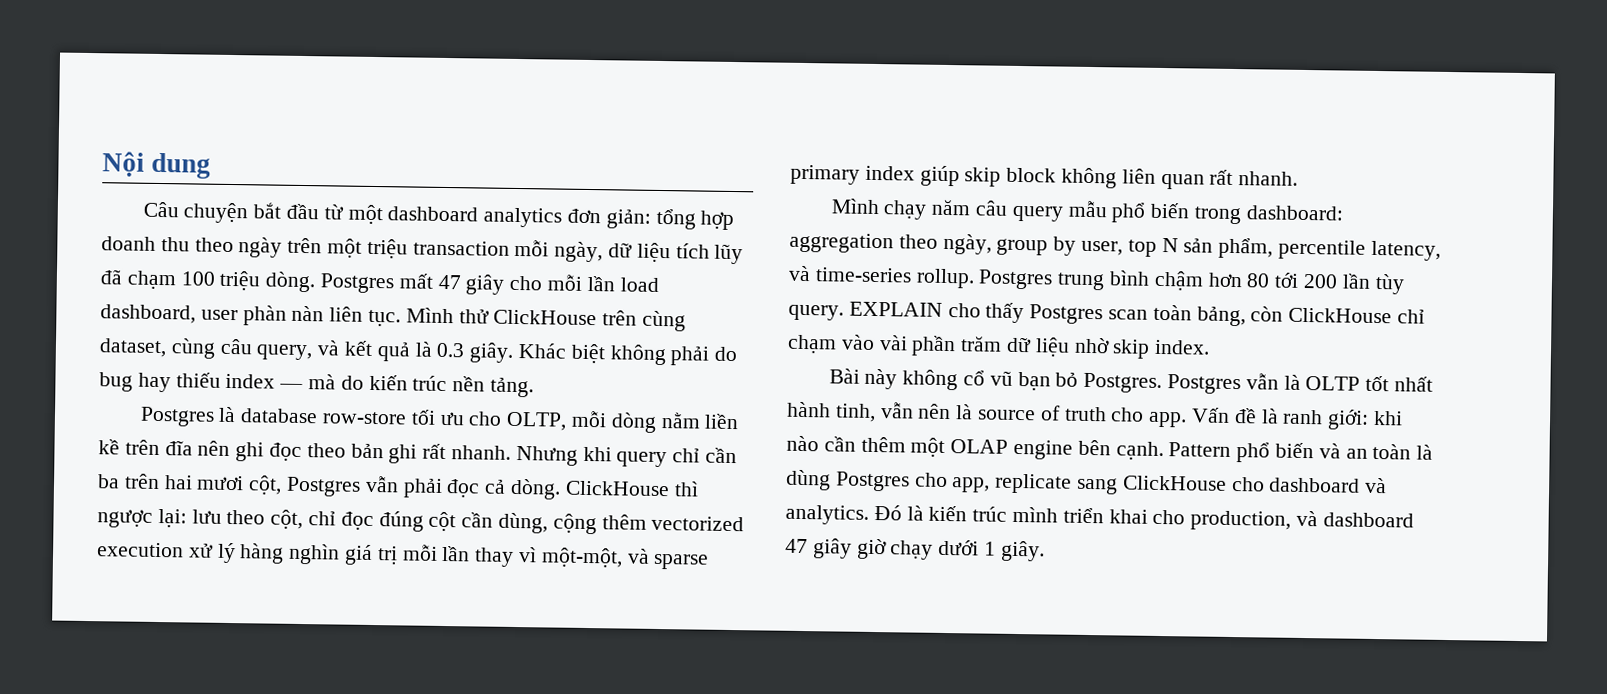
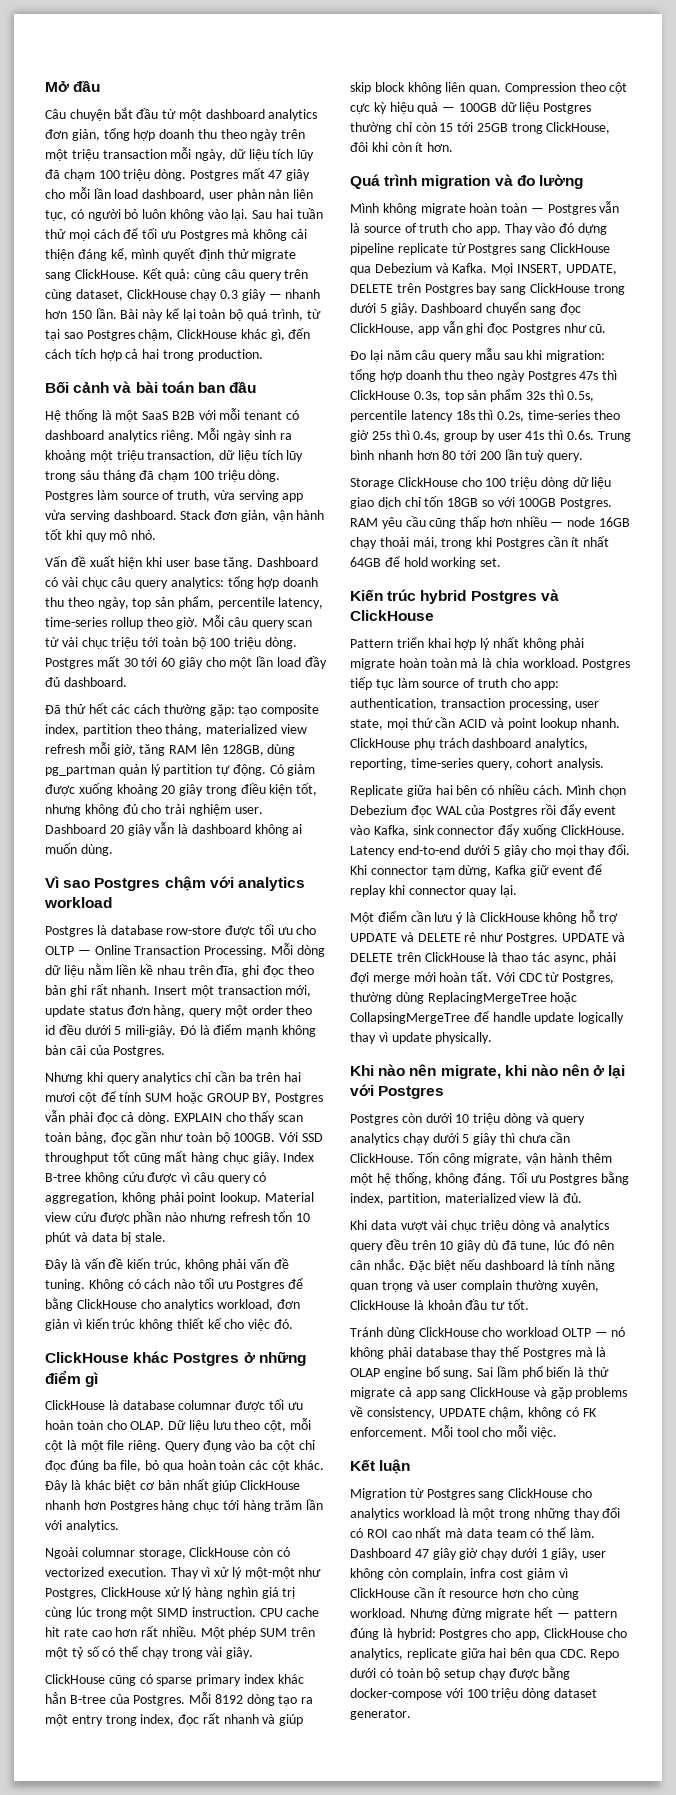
- Nội dung
+ Mở đầu
- Câu chuyện bắt đầu từ một dashboard analytics đơn giản: tổng hợp doanh thu theo ngày trên một triệu transaction mỗi ngày, dữ liệu tích lũy đã chạm 100 triệu dòng.
+ Câu chuyện bắt đầu từ một dashboard analytics đơn giản, tổng hợp doanh thu theo ngày trên một triệu transaction mỗi ngày, dữ liệu tích lũy đã chạm 100 triệu dòng.
- Postgres mất 47 giây cho mỗi lần load dashboard, user phàn nàn liên tục. Mình thử ClickHouse trên cùng dataset, cùng câu query, và kết quả là 0.3 giây. Khác biệt không phải do bug hay thiếu index — mà do kiến trúc nền tảng.
+ Postgres mất 47 giây cho mỗi lần load dashboard, user phàn nàn liên tục, có người bỏ luôn không vào lại. Sau hai tuần thử mọi cách để tối ưu Postgres mà không cải thiện đáng kể, mình quyết định thử migrate sang ClickHouse. Kết quả: cùng câu query trên cùng dataset, ClickHouse chạy 0.3 giây — nhanh hơn 150 lần. Bài này kể lại toàn bộ quá trình, từ tại sao Postgres chậm, ClickHouse khác gì, đến cách tích hợp cả hai trong production.
+ Bối cảnh và bài toán ban đầu
+ Hệ thống là một SaaS B2B với mỗi tenant có dashboard analytics riêng. Mỗi ngày sinh ra khoảng một triệu transaction, dữ liệu tích lũy trong sáu tháng đã chạm 100 triệu dòng. Postgres làm source of truth, vừa serving app vừa serving dashboard. Stack đơn giản, vận hành tốt khi quy mô nhỏ.
+ Vấn đề xuất hiện khi user base tăng. Dashboard có vài chục câu query analytics: tổng hợp doanh thu theo ngày, top sản phẩm, percentile latency, time-series rollup theo giờ. Mỗi câu query scan từ vài chục triệu tới toàn bộ 100 triệu dòng. Postgres mất 30 tới 60 giây cho một lần load đầy đủ dashboard.
+ Đã thử hết các cách thường gặp: tạo composite index, partition theo tháng, materialized view refresh mỗi giờ, tăng RAM lên 128GB, dùng pg_partman quản lý partition tự động. Có giảm được xuống khoảng 20 giây trong điều kiện tốt, nhưng không đủ cho trải nghiệm user. Dashboard 20 giây vẫn là dashboard không ai muốn dùng.
+ Vì sao Postgres chậm với analytics workload
- Postgres là database row-store tối ưu cho OLTP, mỗi dòng nằm liền kề trên đĩa nên ghi đọc theo bản ghi rất nhanh. Nhưng khi query chỉ cần ba trên hai mươi cột, Postgres vẫn phải đọc cả dòng.
+ Postgres là database row-store được tối ưu cho OLTP — Online Transaction Processing. Mỗi dòng dữ liệu nằm liền kề nhau trên đĩa, ghi đọc theo bản ghi rất nhanh. Insert một transaction mới, update status đơn hàng, query một order theo id đều dưới 5 mili-giây. Đó là điểm mạnh không bàn cãi của Postgres.
+ Nhưng khi query analytics chỉ cần ba trên hai mươi cột để tính SUM hoặc GROUP BY, Postgres vẫn phải đọc cả dòng.
- ClickHouse thì ngược lại: lưu theo cột, chỉ đọc đúng cột cần dùng, cộng thêm vectorized execution xử lý hàng nghìn giá trị mỗi lần thay vì một-một, và sparse primary index giúp skip block không liên quan rất nhanh.
- Mình chạy năm câu query mẫu phổ biến trong dashboard: aggregation theo ngày, group by user, top N sản phẩm, percentile latency, và time-series rollup. Postgres trung bình chậm hơn 80 tới 200 lần tùy query. EXPLAIN cho thấy Postgres scan toàn bảng, còn ClickHouse chỉ chạm vào vài phần trăm dữ liệu nhờ skip index.
- Bài này không cổ vũ bạn bỏ Postgres. Postgres vẫn là OLTP tốt nhất hành tinh, vẫn nên là source of truth cho app.
+ EXPLAIN cho thấy scan toàn bảng, đọc gần như toàn bộ 100GB. Với SSD throughput tốt cũng mất hàng chục giây. Index B-tree không cứu được vì câu query có aggregation, không phải point lookup. Material view cứu được phần nào nhưng refresh tốn 10 phút và data bị stale.
+ Đây là vấn đề kiến trúc, không phải vấn đề tuning. Không có cách nào tối ưu Postgres để bằng ClickHouse cho analytics workload, đơn giản vì kiến trúc không thiết kế cho việc đó.
+ ClickHouse khác Postgres ở những điểm gì
+ ClickHouse là database columnar được tối ưu hoàn toàn cho OLAP. Dữ liệu lưu theo cột, mỗi cột là một file riêng. Query đụng vào ba cột chỉ đọc đúng ba file, bỏ qua hoàn toàn các cột khác. Đây là khác biệt cơ bản nhất giúp ClickHouse nhanh hơn Postgres hàng chục tới hàng trăm lần với analytics.
+ Ngoài columnar storage, ClickHouse còn có vectorized execution. Thay vì xử lý một-một như Postgres, ClickHouse xử lý hàng nghìn giá trị cùng lúc trong một SIMD instruction. CPU cache hit rate cao hơn rất nhiều. Một phép SUM trên một tỷ số có thể chạy trong vài giây.
+ ClickHouse cũng có sparse primary index khác hẳn B-tree của Postgres. Mỗi 8192 dòng tạo ra một entry trong index, đọc rất nhanh và giúp skip block không liên quan. Compression theo cột cực kỳ hiệu quả — 100GB dữ liệu Postgres thường chỉ còn 15 tới 25GB trong ClickHouse, đôi khi còn ít hơn.
+ Quá trình migration và đo lường
+ Mình không migrate hoàn toàn — Postgres vẫn là source of truth cho app.
- Vấn đề là ranh giới: khi nào cần thêm một OLAP engine bên cạnh. Pattern phổ biến và an toàn là dùng Postgres cho app, replicate sang ClickHouse cho dashboard và analytics. Đó là kiến trúc mình triển khai cho production, và dashboard 47 giây giờ chạy dưới 1 giây.
+ Thay vào đó dựng pipeline replicate từ Postgres sang ClickHouse qua Debezium và Kafka. Mọi INSERT, UPDATE, DELETE trên Postgres bay sang ClickHouse trong dưới 5 giây. Dashboard chuyển sang đọc ClickHouse, app vẫn ghi đọc Postgres như cũ.
+ Đo lại năm câu query mẫu sau khi migration: tổng hợp doanh thu theo ngày Postgres 47s thì ClickHouse 0.3s, top sản phẩm 32s thì 0.5s, percentile latency 18s thì 0.2s, time-series theo giờ 25s thì 0.4s, group by user 41s thì 0.6s. Trung bình nhanh hơn 80 tới 200 lần tuỳ query.
+ Storage ClickHouse cho 100 triệu dòng dữ liệu giao dịch chỉ tốn 18GB so với 100GB Postgres. RAM yêu cầu cũng thấp hơn nhiều — node 16GB chạy thoải mái, trong khi Postgres cần ít nhất 64GB để hold working set.
+ Kiến trúc hybrid Postgres và ClickHouse
+ Pattern triển khai hợp lý nhất không phải migrate hoàn toàn mà là chia workload. Postgres tiếp tục làm source of truth cho app: authentication, transaction processing, user state, mọi thứ cần ACID và point lookup nhanh. ClickHouse phụ trách dashboard analytics, reporting, time-series query, cohort analysis.
+ Replicate giữa hai bên có nhiều cách. Mình chọn Debezium đọc WAL của Postgres rồi đẩy event vào Kafka, sink connector đẩy xuống ClickHouse. Latency end-to-end dưới 5 giây cho mọi thay đổi. Khi connector tạm dừng, Kafka giữ event để replay khi connector quay lại.
+ Một điểm cần lưu ý là ClickHouse không hỗ trợ UPDATE và DELETE rẻ như Postgres. UPDATE và DELETE trên ClickHouse là thao tác async, phải đợi merge mới hoàn tất. Với CDC từ Postgres, thường dùng ReplacingMergeTree hoặc CollapsingMergeTree để handle update logically thay vì update physically.
+ Khi nào nên migrate, khi nào nên ở lại với Postgres
+ Postgres còn dưới 10 triệu dòng và query analytics chạy dưới 5 giây thì chưa cần ClickHouse. Tốn công migrate, vận hành thêm một hệ thống, không đáng. Tối ưu Postgres bằng index, partition, materialized view là đủ.
+ Khi data vượt vài chục triệu dòng và analytics query đều trên 10 giây dù đã tune, lúc đó nên cân nhắc. Đặc biệt nếu dashboard là tính năng quan trọng và user complain thường xuyên, ClickHouse là khoản đầu tư tốt.
+ Tránh dùng ClickHouse cho workload OLTP — nó không phải database thay thế Postgres mà là OLAP engine bổ sung. Sai lầm phổ biến là thử migrate cả app sang ClickHouse và gặp problems về consistency, UPDATE chậm, không có FK enforcement. Mỗi tool cho mỗi việc.
+ Kết luận
+ Migration từ Postgres sang ClickHouse cho analytics workload là một trong những thay đổi có ROI cao nhất mà data team có thể làm. Dashboard 47 giây giờ chạy dưới 1 giây, user không còn complain, infra cost giảm vì ClickHouse cần ít resource hơn cho cùng workload. Nhưng đừng migrate hết — pattern đúng là hybrid: Postgres cho app, ClickHouse cho analytics, replicate giữa hai bên qua CDC. Repo dưới có toàn bộ setup chạy được bằng docker-compose với 100 triệu dòng dataset generator.

